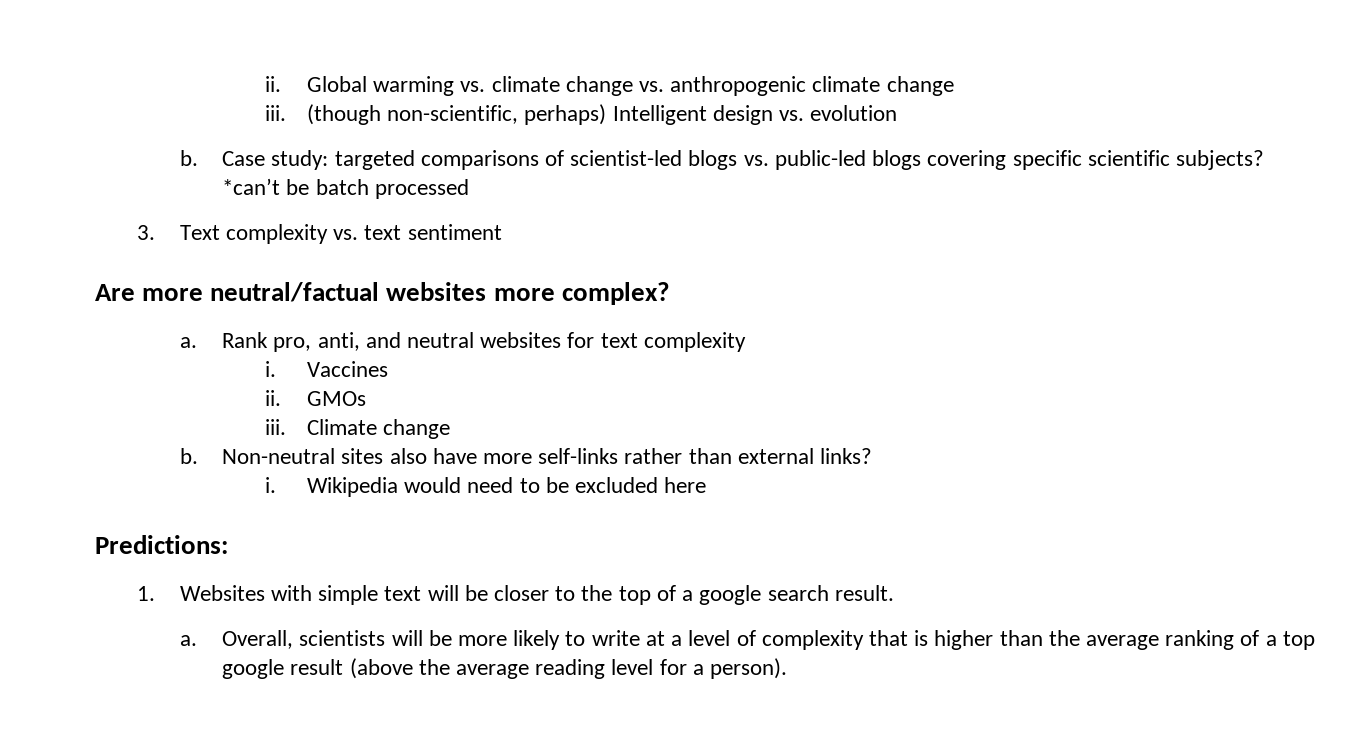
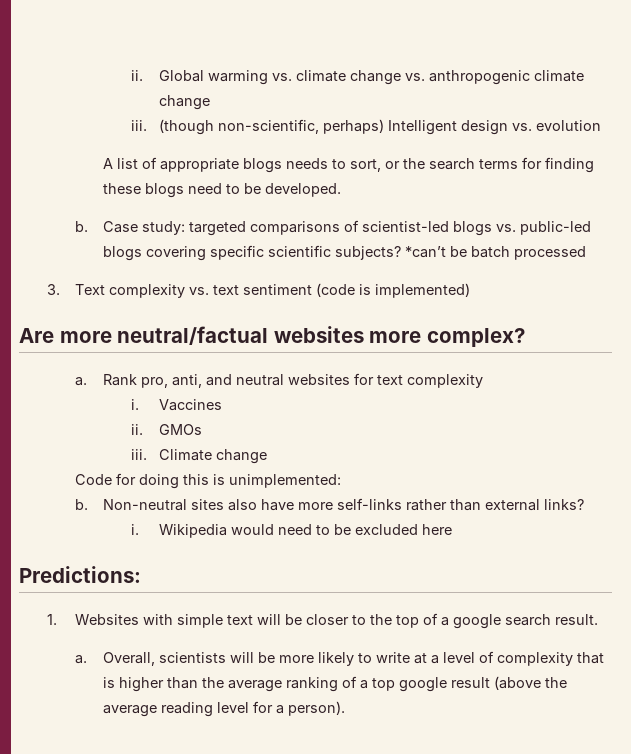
+ A list of appropriate blogs needs to sort, or the search terms for finding these blogs need to be developed.
- 3. Text complexity vs. text sentiment
+ 3. Text complexity vs. text sentiment (code is implemented)
+ Code for doing this is unimplemented:

